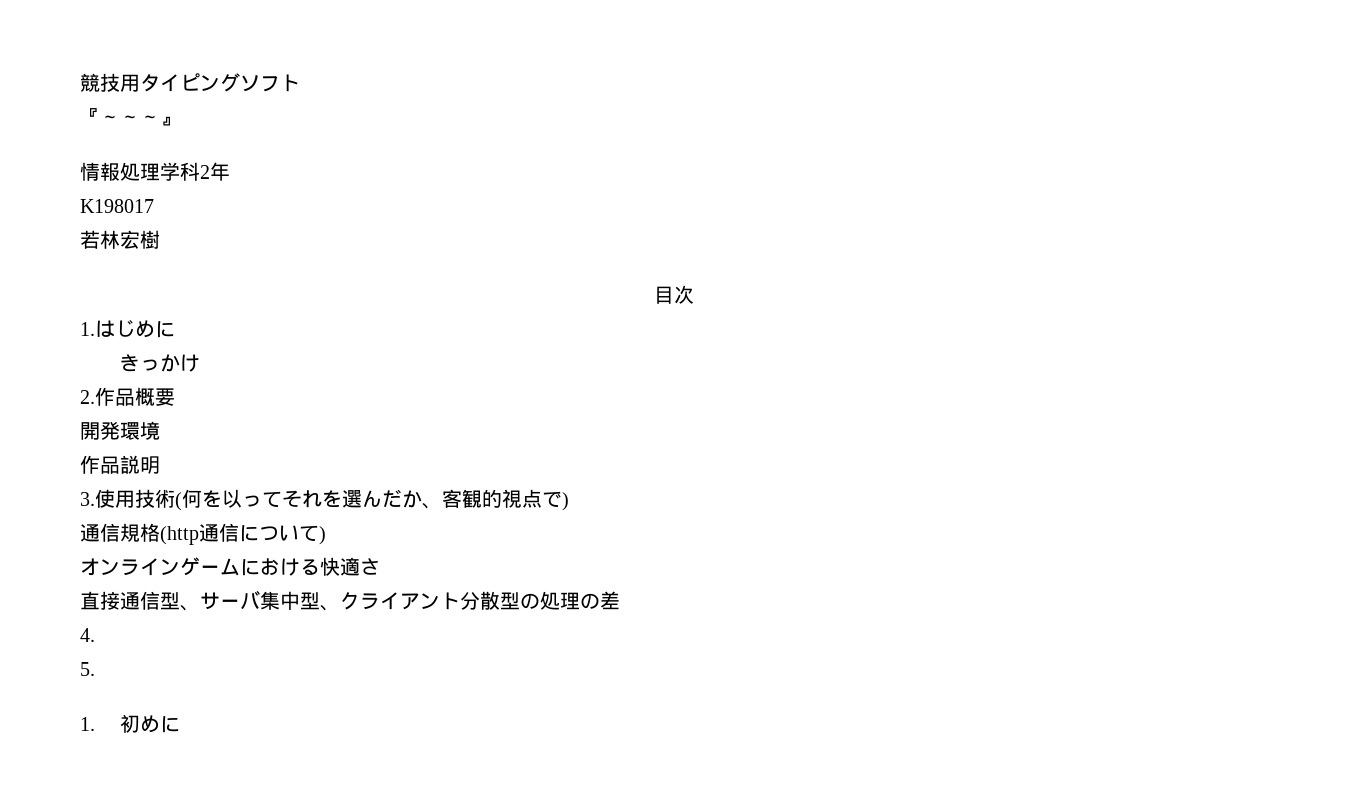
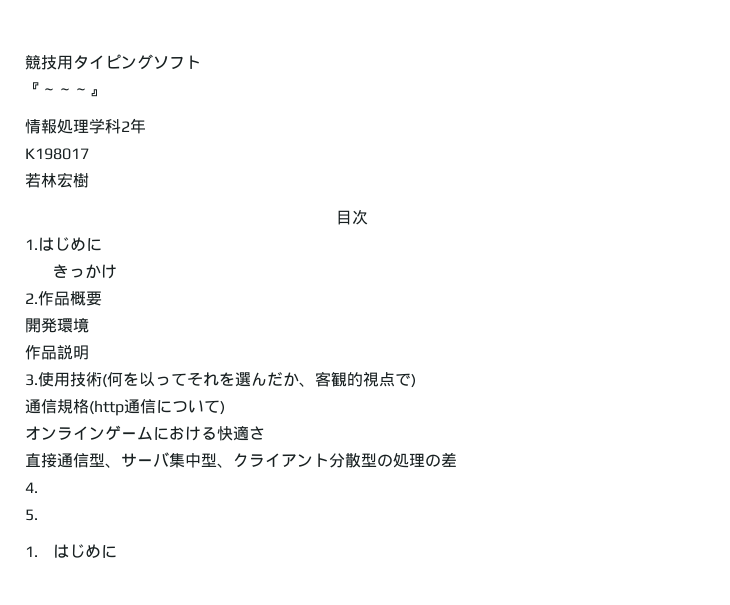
  5.
- 1.初めに
+ 1.はじめに

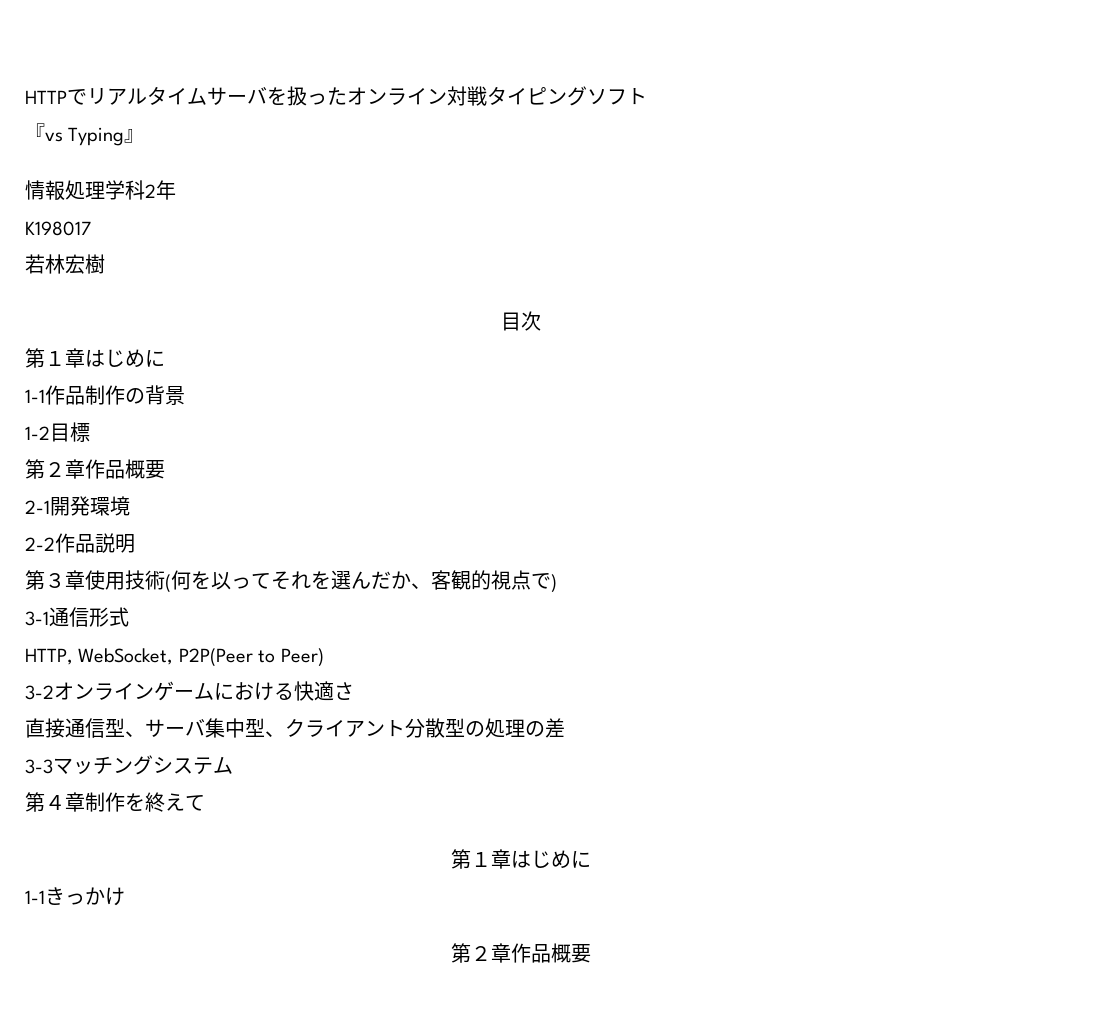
- 競技用タイピングソフト
+ HTTPでリアルタイムサーバを扱ったオンライン対戦タイピングソフト
- 『～～～』
+ 『vs Typing』
  目次
- 1.はじめに
- きっかけ
- 2.作品概要
+ 第１章はじめに
+ 1-1作品制作の背景
+ 1-2目標
+ 第２章作品概要
- 開発環境
+ 2-1開発環境
- 作品説明
+ 2-2作品説明
- 3.使用技術(何を以ってそれを選んだか、客観的視点で)
+ 第３章使用技術(何を以ってそれを選んだか、客観的視点で)
- 通信規格(http通信について)
- オンラインゲームにおける快適さ
+ 3-1通信形式
+ HTTP, WebSocket, P2P(Peer to Peer)
+ 3-2オンラインゲームにおける快適さ
- 4.
- 5.
- 1.はじめに
+ 3-3マッチングシステム
+ 第４章制作を終えて
+ 第１章はじめに
+ 1-1きっかけ
+ 第２章作品概要

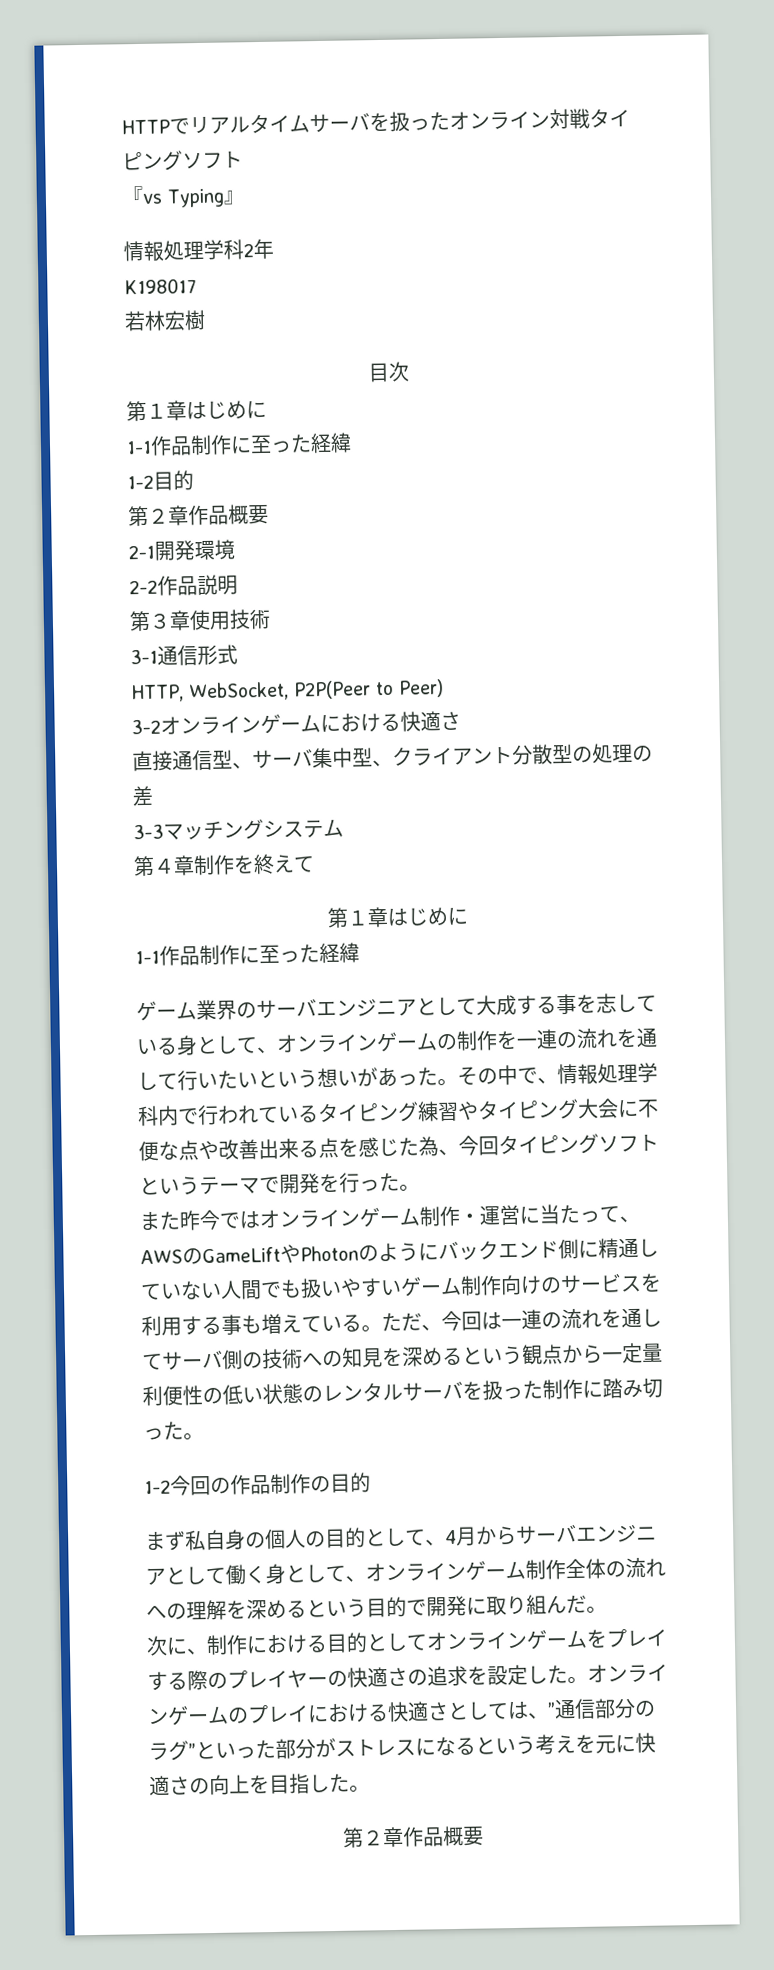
  目次
  第１章はじめに
- 1-1作品制作の背景
+ 1-1作品制作に至った経緯
- 1-2目標
+ 1-2目的
- 第３章使用技術(何を以ってそれを選んだか、客観的視点で)
+ 第３章使用技術
  第４章制作を終えて
  第１章はじめに
- 1-1きっかけ
+ 1-1作品制作に至った経緯
+ ゲーム業界のサーバエンジニアとして大成する事を志している身として、オンラインゲームの制作を一連の流れを通して行いたいという想いがあった。その中で、情報処理学科内で行われているタイピング練習やタイピング大会に不便な点や改善出来る点を感じた為、今回タイピングソフトというテーマで開発を行った。
+ また昨今ではオンラインゲーム制作・運営に当たって、AWSのGameLiftやPhotonのようにバックエンド側に精通していない人間でも扱いやすいゲーム制作向けのサービスを利用する事も増えている。ただ、今回は一連の流れを通してサーバ側の技術への知見を深めるという観点から一定量利便性の低い状態のレンタルサーバを扱った制作に踏み切った。
+ 1-2今回の作品制作の目的
+ まず私自身の個人の目的として、4月からサーバエンジニアとして働く身として、オンラインゲーム制作全体の流れへの理解を深めるという目的で開発に取り組んだ。
+ 次に、制作における目的としてオンラインゲームをプレイする際のプレイヤーの快適さの追求を設定した。オンラインゲームのプレイにおける快適さとしては、”通信部分のラグ”といった部分がストレスになるという考えを元に快適さの向上を目指した。

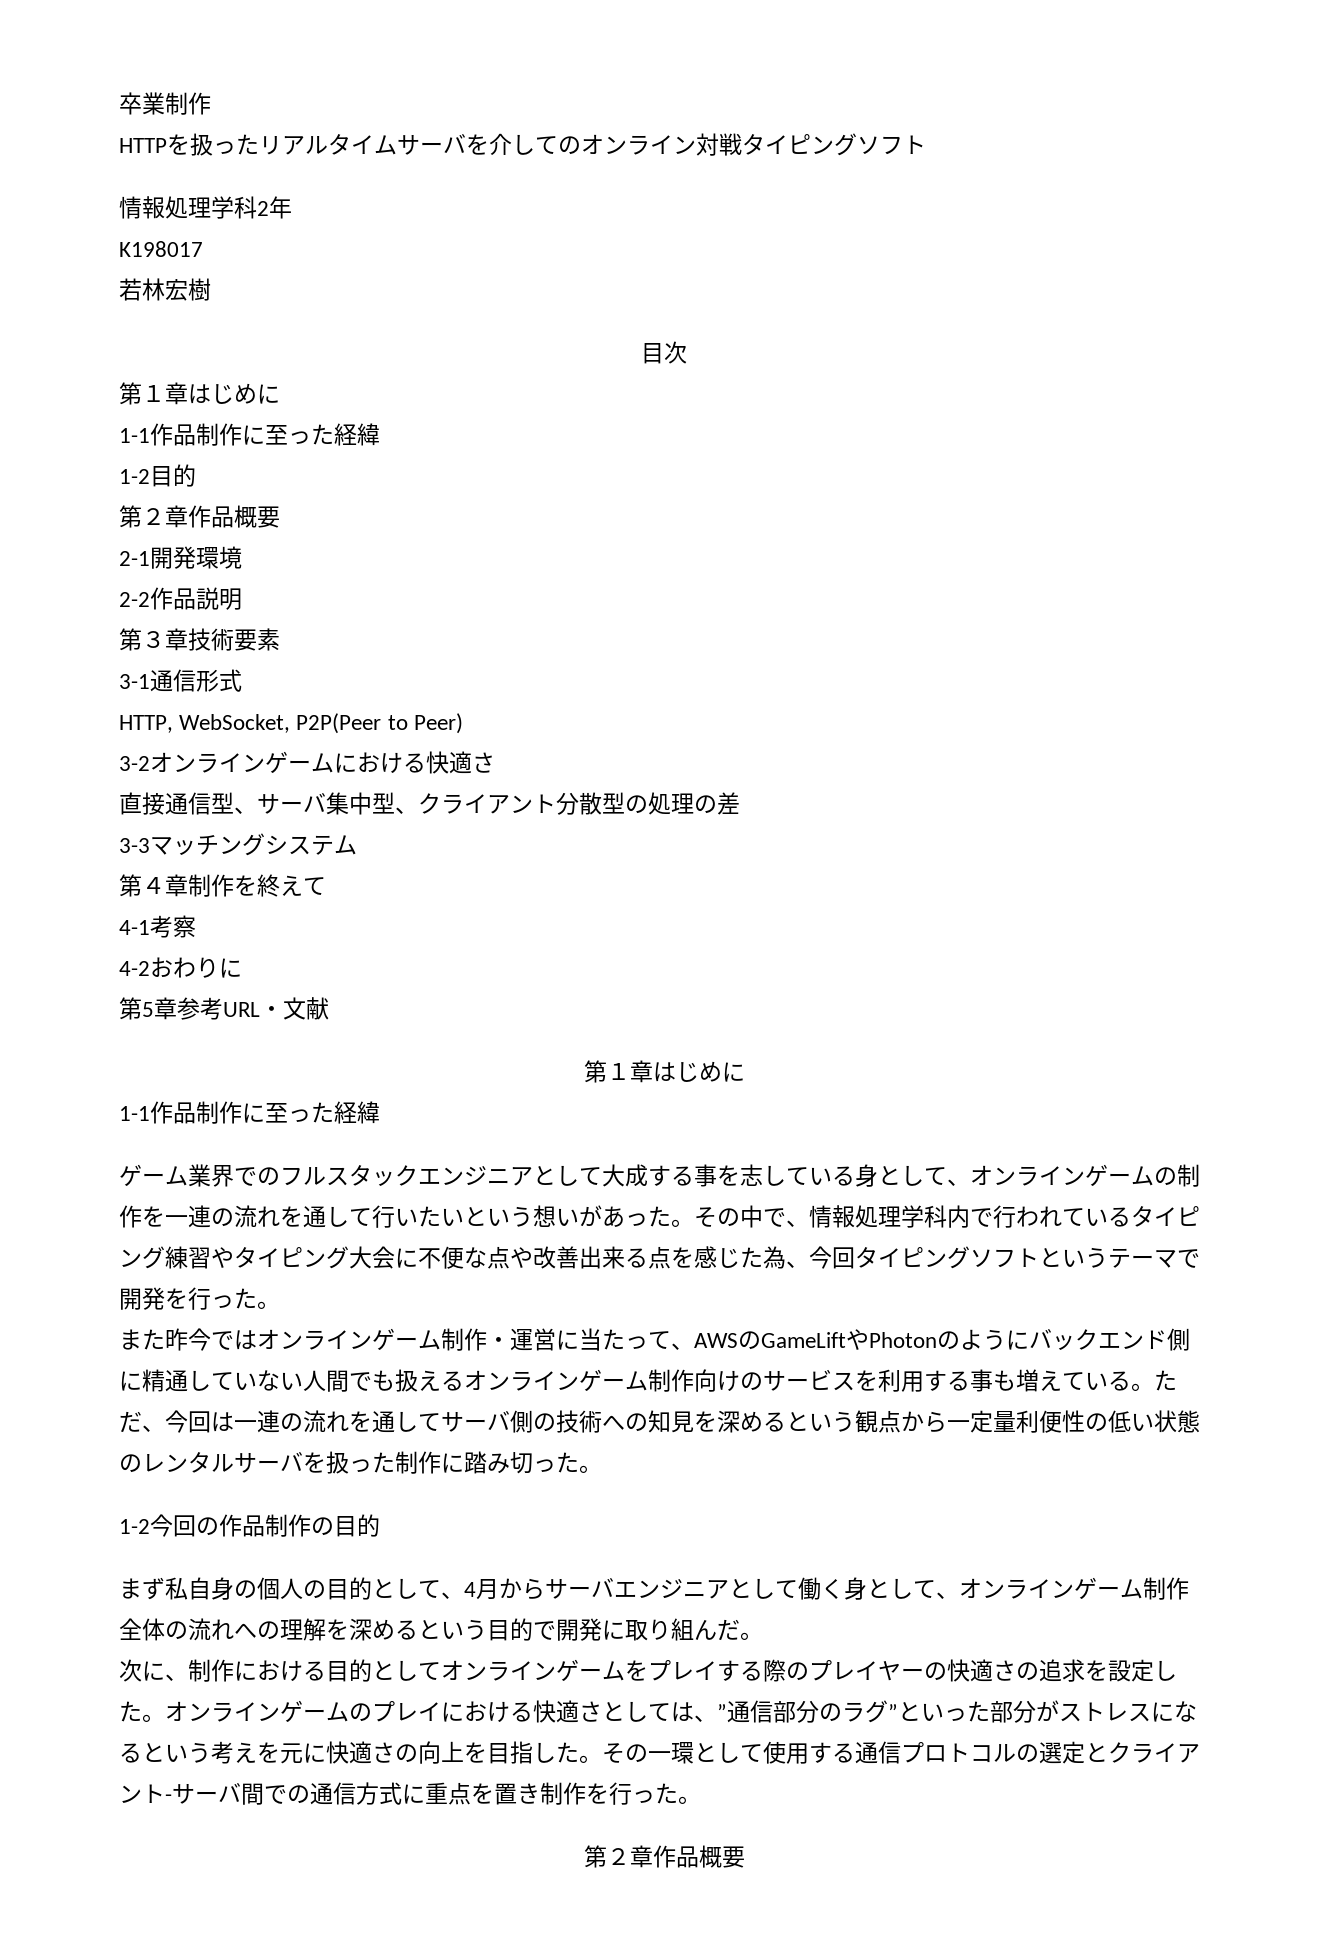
- HTTPでリアルタイムサーバを扱ったオンライン対戦タイピングソフト
+ 卒業制作
+ HTTPを扱ったリアルタイムサーバを介してのオンライン対戦タイピングソフト
- 『vs Typing』
- 第３章使用技術
+ 第３章技術要素
+ 4-1考察
+ 4-2おわりに
+ 第5章参考URL・文献
- ゲーム業界のサーバエンジニアとして大成する事を志している身として、オンラインゲームの制作を一連の流れを通して行いたいという想いがあった。
+ ゲーム業界でのフルスタックエンジニアとして大成する事を志している身として、オンラインゲームの制作を一連の流れを通して行いたいという想いがあった。
- また昨今ではオンラインゲーム制作・運営に当たって、AWSのGameLiftやPhotonのようにバックエンド側に精通していない人間でも扱いやすいゲーム制作向けのサービスを利用する事も増えている。
+ また昨今ではオンラインゲーム制作・運営に当たって、AWSのGameLiftやPhotonのようにバックエンド側に精通していない人間でも扱えるオンラインゲーム制作向けのサービスを利用する事も増えている。
+ その一環として使用する通信プロトコルの選定とクライアント-サーバ間での通信方式に重点を置き制作を行った。

